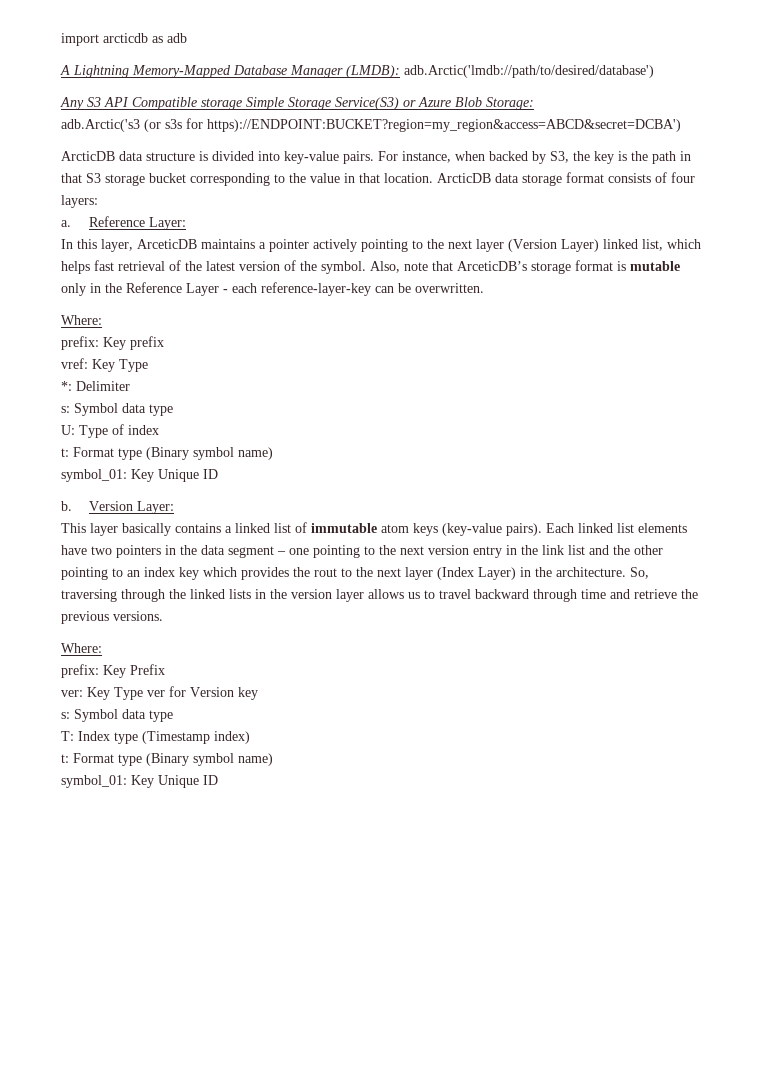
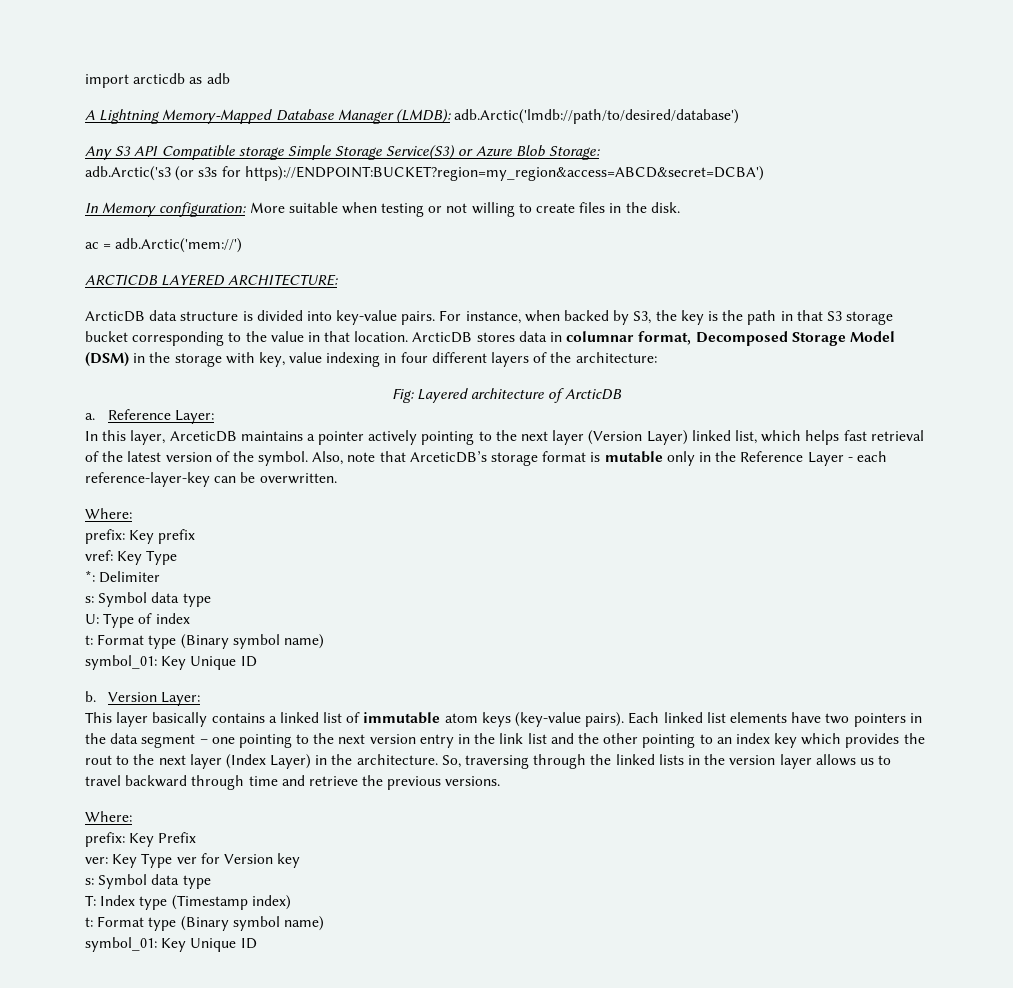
+ In Memory configuration: More suitable when testing or not willing to create files in the disk.
+ ac = adb.Arctic('mem://')
+ ARCTICDB LAYERED ARCHITECTURE:
- ArcticDB data storage format consists of four layers:
+ ArcticDB stores data in columnar format, Decomposed Storage Model (DSM) in the storage with key, value indexing in four different layers of the architecture:
+ Fig: Layered architecture of ArcticDB

